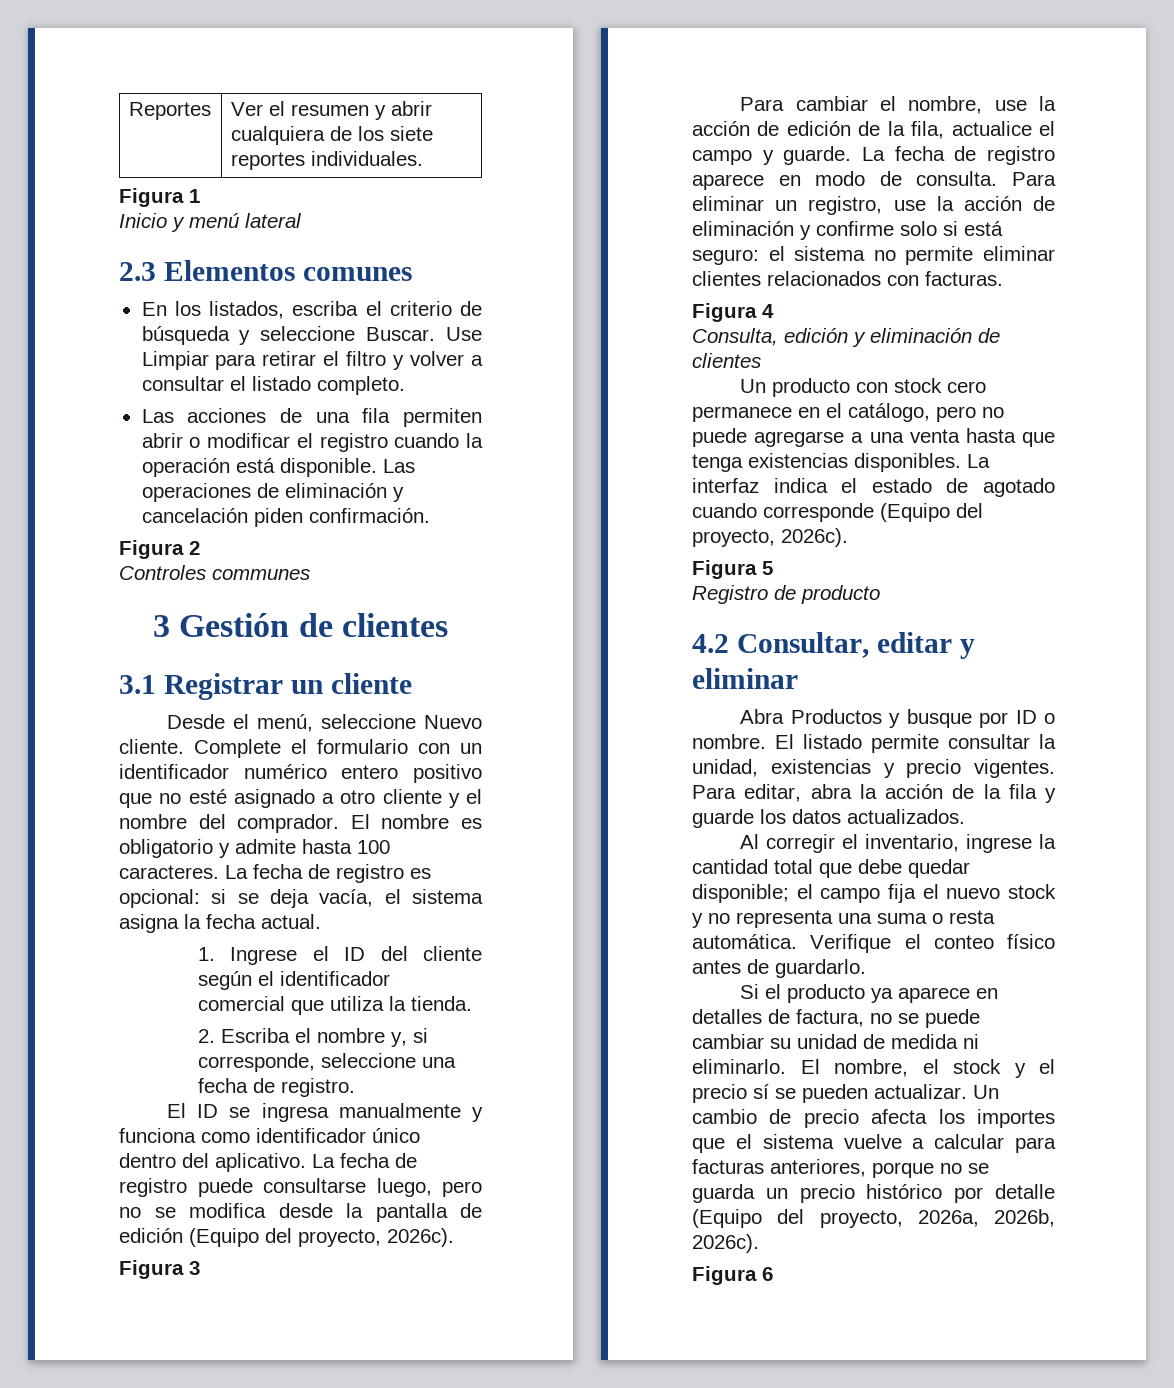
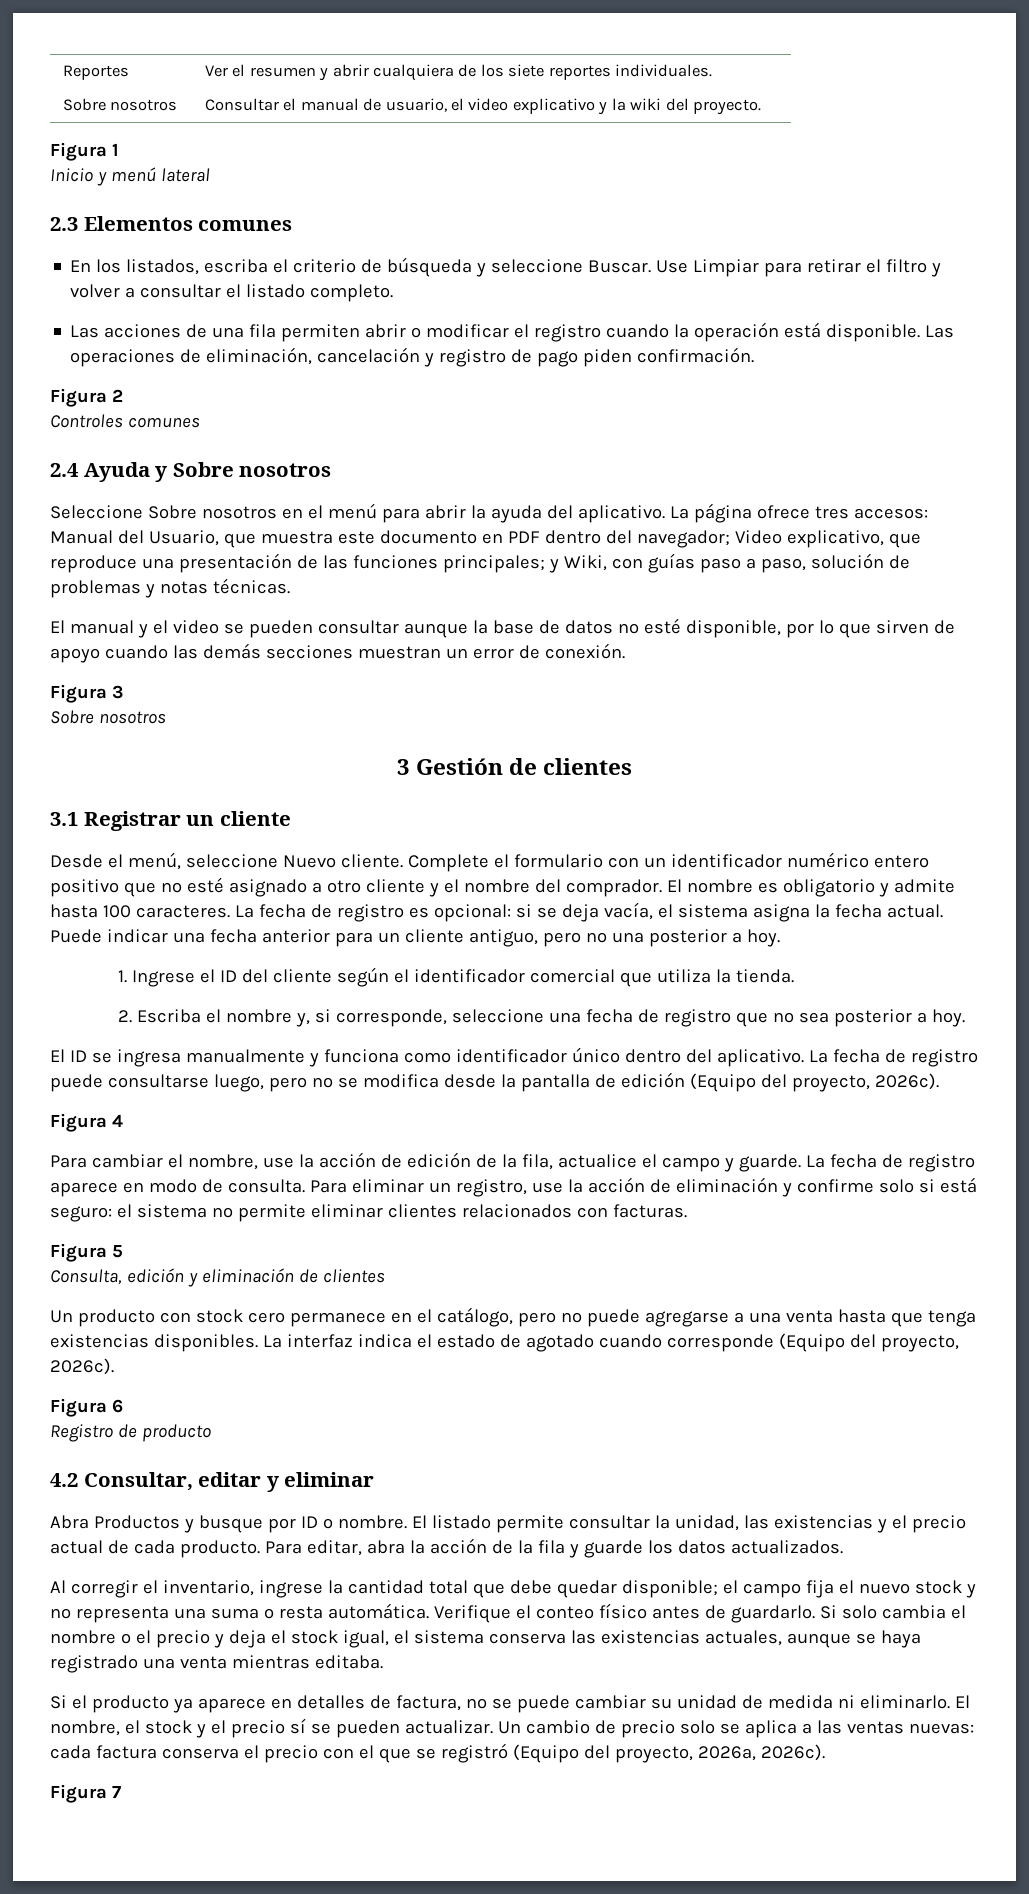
+ Sobre nosotros | Consultar el manual de usuario, el video explicativo y la wiki del proyecto.
- Las operaciones de eliminación y cancelación piden confirmación.
+ Las operaciones de eliminación, cancelación y registro de pago piden confirmación.
- Controles communes
+ Controles comunes
+ 2.4 Ayuda y Sobre nosotros
+ Seleccione Sobre nosotros en el menú para abrir la ayuda del aplicativo. La página ofrece tres accesos: Manual del Usuario, que muestra este documento en PDF dentro del navegador; Video explicativo, que reproduce una presentación de las funciones principales; y Wiki, con guías paso a paso, solución de problemas y notas técnicas.
+ El manual y el video se pueden consultar aunque la base de datos no esté disponible, por lo que sirven de apoyo cuando las demás secciones muestran un error de conexión.
+ Figura 3
+ Sobre nosotros
+ Puede indicar una fecha anterior para un cliente antiguo, pero no una posterior a hoy.
- 2. Escriba el nombre y, si corresponde, seleccione una fecha de registro.
+ 2. Escriba el nombre y, si corresponde, seleccione una fecha de registro que no sea posterior a hoy.
- Figura 3
+ Figura 4
- Figura 4
+ Figura 5
- Figura 5
+ Figura 6
- El listado permite consultar la unidad, existencias y precio vigentes.
+ El listado permite consultar la unidad, las existencias y el precio actual de cada producto.
+ Si solo cambia el nombre o el precio y deja el stock igual, el sistema conserva las existencias actuales, aunque se haya registrado una venta mientras editaba.
- Un cambio de precio afecta los importes que el sistema vuelve a calcular para facturas anteriores, porque no se guarda un precio histórico por detalle (Equipo del proyecto, 2026a, 2026b, 2026c).
- Figura 6
+ Un cambio de precio solo se aplica a las ventas nuevas: cada factura conserva el precio con el que se registró (Equipo del proyecto, 2026a, 2026c).
+ Figura 7

